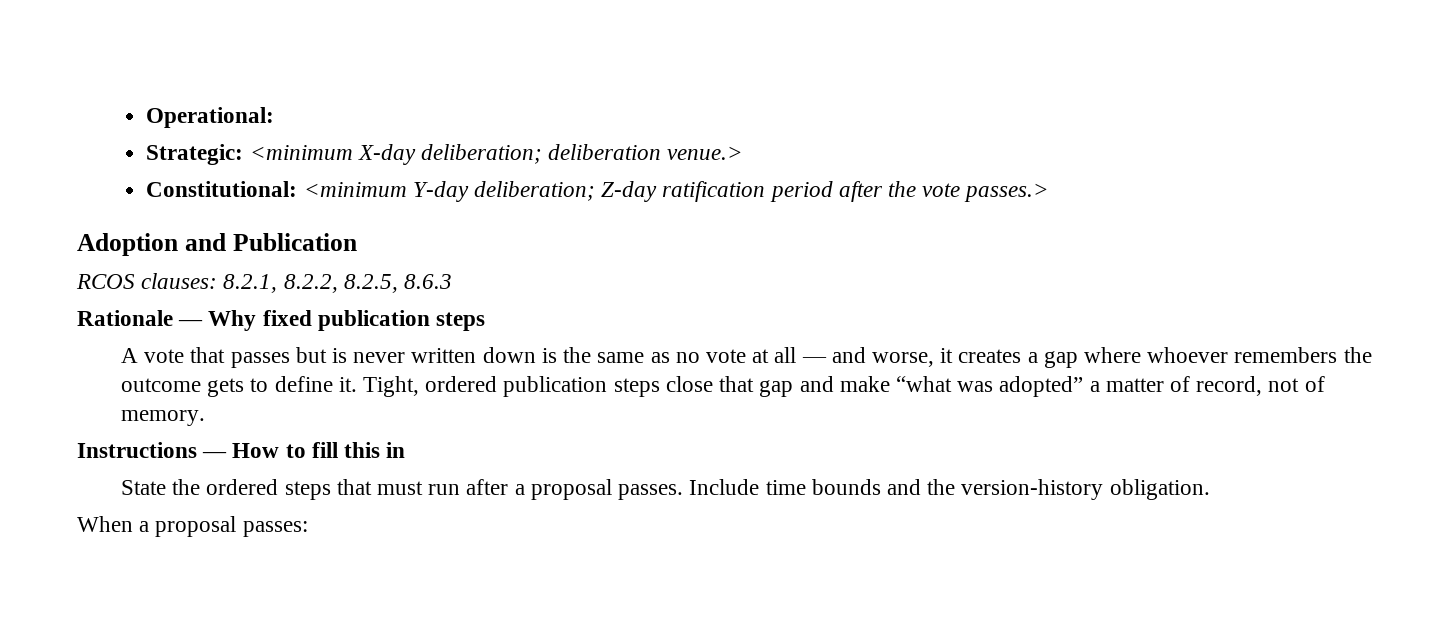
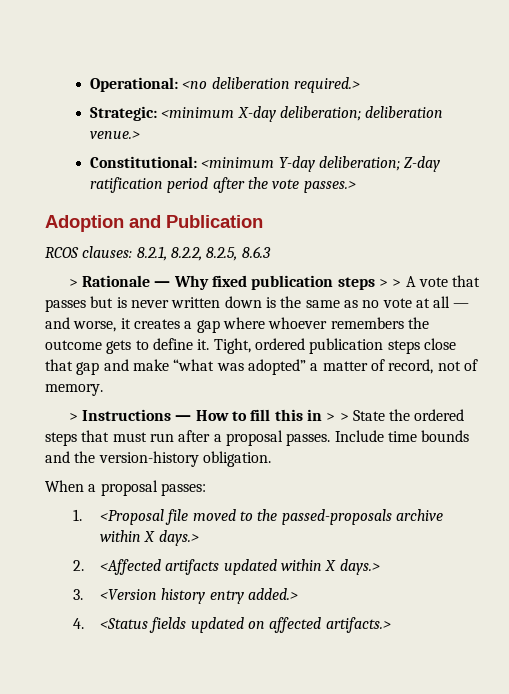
- Operational:
+ Operational: <no deliberation required.>
- Rationale — Why fixed publication steps
- A vote that passes but is never written down is the same as no vote at all — and worse, it creates a gap where whoever remembers the outcome gets to define it.
+ > Rationale — Why fixed publication steps > > A vote that passes but is never written down is the same as no vote at all — and worse, it creates a gap where whoever remembers the outcome gets to define it.
- Instructions — How to fill this in
- State the ordered steps that must run after a proposal passes.
+ > Instructions — How to fill this in > > State the ordered steps that must run after a proposal passes.
+ 1. <Proposal file moved to the passed-proposals archive within X days.>
+ 2. <Affected artifacts updated within X days.>
+ 3. <Version history entry added.>
+ 4. <Status fields updated on affected artifacts.>

